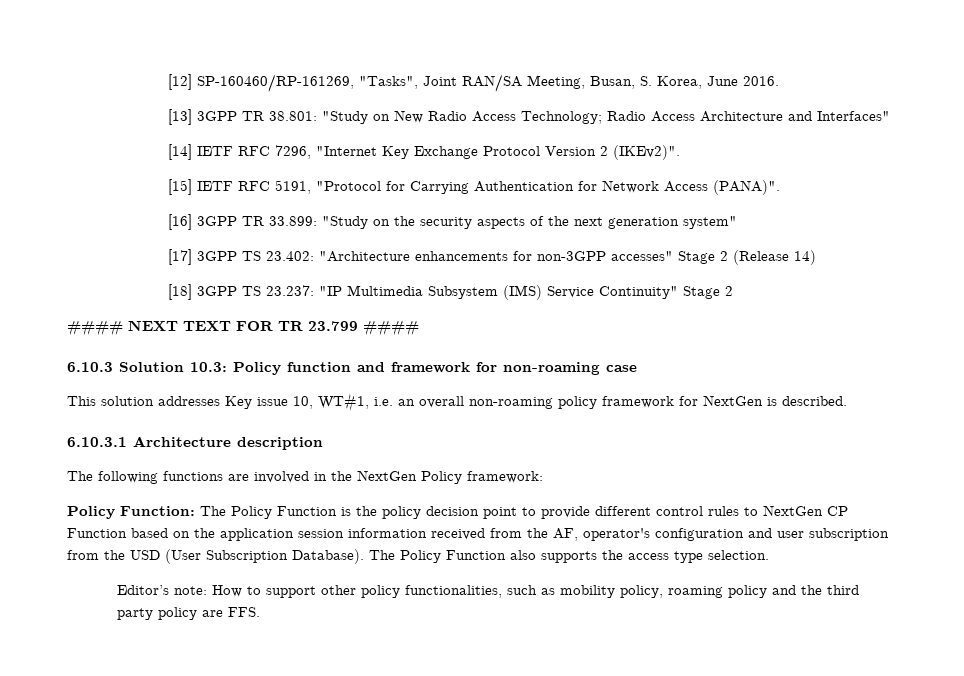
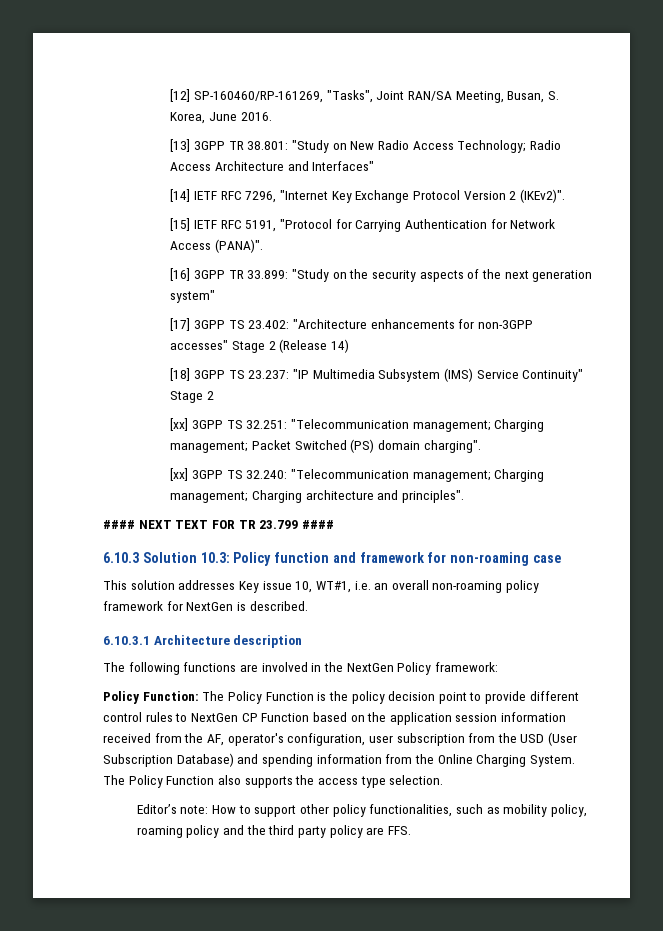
+ [xx] 3GPP TS 32.251: "Telecommunication management; Charging management; Packet Switched (PS) domain charging".
+ [xx] 3GPP TS 32.240: "Telecommunication management; Charging management; Charging architecture and principles".
- Policy Function: The Policy Function is the policy decision point to provide different control rules to NextGen CP Function based on the application session information received from the AF, operator's configuration and user subscription from the USD (User Subscription Database).
+ Policy Function: The Policy Function is the policy decision point to provide different control rules to NextGen CP Function based on the application session information received from the AF, operator's configuration, user subscription from the USD (User Subscription Database) and spending information from the Online Charging System.

